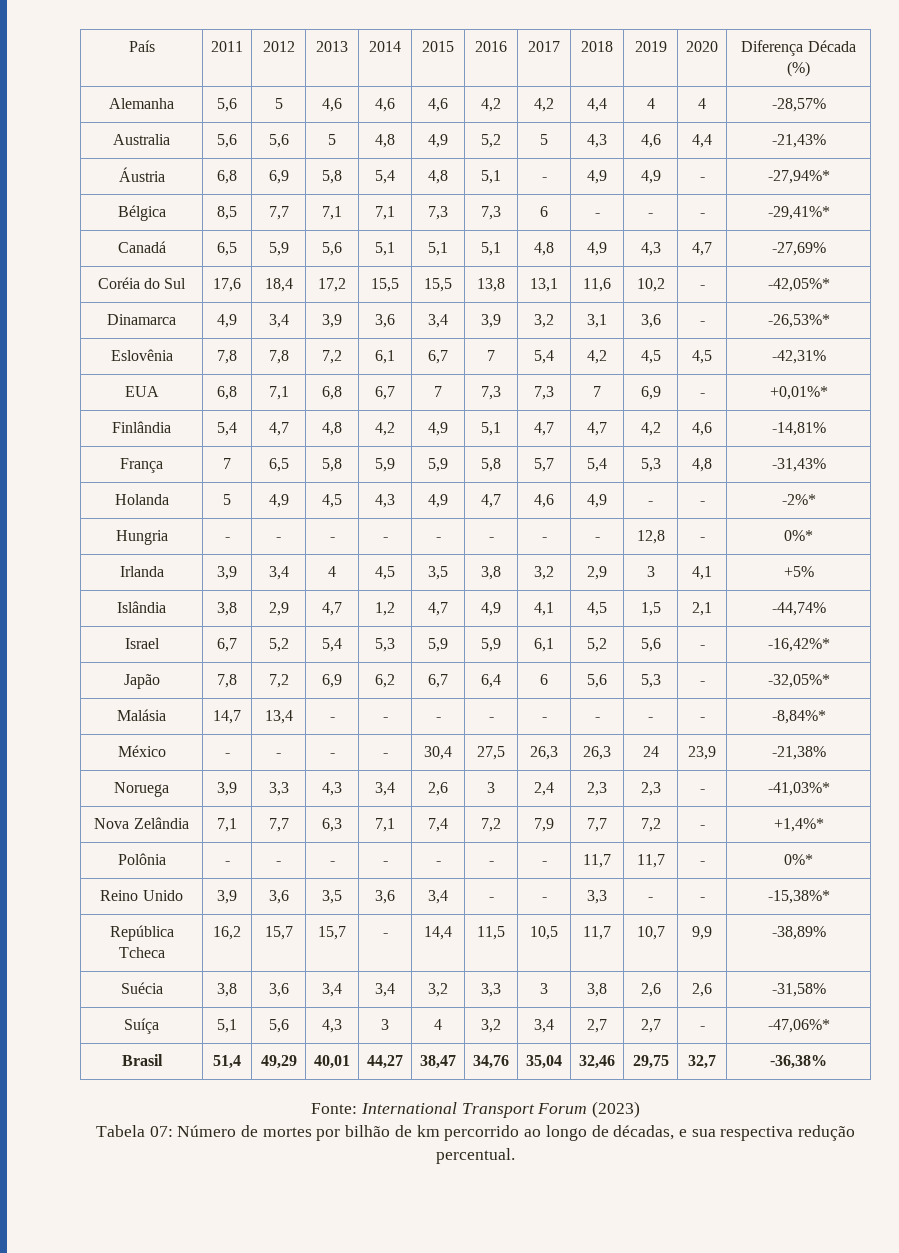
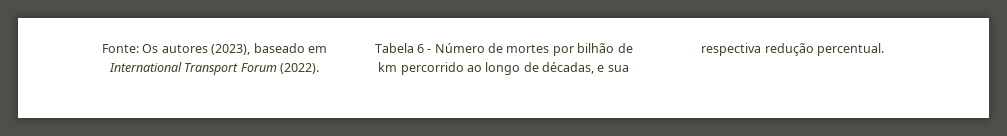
- País | 2011 | 2012 | 2013 | 2014 | 2015 | 2016 | 2017 | 2018 | 2019 | 2020 | Diferença Década (%)
- Alemanha | 5,6 | 5 | 4,6 | 4,6 | 4,6 | 4,2 | 4,2 | 4,4 | 4 | 4 | -28,57%
- Australia | 5,6 | 5,6 | 5 | 4,8 | 4,9 | 5,2 | 5 | 4,3 | 4,6 | 4,4 | -21,43%
- Áustria | 6,8 | 6,9 | 5,8 | 5,4 | 4,8 | 5,1 | - | 4,9 | 4,9 | - | -27,94%*
- Bélgica | 8,5 | 7,7 | 7,1 | 7,1 | 7,3 | 7,3 | 6 | - | - | - | -29,41%*
- Canadá | 6,5 | 5,9 | 5,6 | 5,1 | 5,1 | 5,1 | 4,8 | 4,9 | 4,3 | 4,7 | -27,69%
- Coréia do Sul | 17,6 | 18,4 | 17,2 | 15,5 | 15,5 | 13,8 | 13,1 | 11,6 | 10,2 | - | -42,05%*
- Dinamarca | 4,9 | 3,4 | 3,9 | 3,6 | 3,4 | 3,9 | 3,2 | 3,1 | 3,6 | - | -26,53%*
- Eslovênia | 7,8 | 7,8 | 7,2 | 6,1 | 6,7 | 7 | 5,4 | 4,2 | 4,5 | 4,5 | -42,31%
- EUA | 6,8 | 7,1 | 6,8 | 6,7 | 7 | 7,3 | 7,3 | 7 | 6,9 | - | +0,01%*
- Finlândia | 5,4 | 4,7 | 4,8 | 4,2 | 4,9 | 5,1 | 4,7 | 4,7 | 4,2 | 4,6 | -14,81%
- França | 7 | 6,5 | 5,8 | 5,9 | 5,9 | 5,8 | 5,7 | 5,4 | 5,3 | 4,8 | -31,43%
- Holanda | 5 | 4,9 | 4,5 | 4,3 | 4,9 | 4,7 | 4,6 | 4,9 | - | - | -2%*
- Hungria | - | - | - | - | - | - | - | - | 12,8 | - | 0%*
- Irlanda | 3,9 | 3,4 | 4 | 4,5 | 3,5 | 3,8 | 3,2 | 2,9 | 3 | 4,1 | +5%
- Islândia | 3,8 | 2,9 | 4,7 | 1,2 | 4,7 | 4,9 | 4,1 | 4,5 | 1,5 | 2,1 | -44,74%
- Israel | 6,7 | 5,2 | 5,4 | 5,3 | 5,9 | 5,9 | 6,1 | 5,2 | 5,6 | - | -16,42%*
- Japão | 7,8 | 7,2 | 6,9 | 6,2 | 6,7 | 6,4 | 6 | 5,6 | 5,3 | - | -32,05%*
- Malásia | 14,7 | 13,4 | - | - | - | - | - | - | - | - | -8,84%*
- México | - | - | - | - | 30,4 | 27,5 | 26,3 | 26,3 | 24 | 23,9 | -21,38%
- Noruega | 3,9 | 3,3 | 4,3 | 3,4 | 2,6 | 3 | 2,4 | 2,3 | 2,3 | - | -41,03%*
- Nova Zelândia | 7,1 | 7,7 | 6,3 | 7,1 | 7,4 | 7,2 | 7,9 | 7,7 | 7,2 | - | +1,4%*
- Polônia | - | - | - | - | - | - | - | 11,7 | 11,7 | - | 0%*
- Reino Unido | 3,9 | 3,6 | 3,5 | 3,6 | 3,4 | - | - | 3,3 | - | - | -15,38%*
- República Tcheca | 16,2 | 15,7 | 15,7 | - | 14,4 | 11,5 | 10,5 | 11,7 | 10,7 | 9,9 | -38,89%
- Suécia | 3,8 | 3,6 | 3,4 | 3,4 | 3,2 | 3,3 | 3 | 3,8 | 2,6 | 2,6 | -31,58%
- Suíça | 5,1 | 5,6 | 4,3 | 3 | 4 | 3,2 | 3,4 | 2,7 | 2,7 | - | -47,06%*
- Brasil | 51,4 | 49,29 | 40,01 | 44,27 | 38,47 | 34,76 | 35,04 | 32,46 | 29,75 | 32,7 | -36,38%
- Fonte: International Transport Forum (2023)
+ Fonte: Os autores (2023), baseado em International Transport Forum (2022).
- Tabela 07: Número de mortes por bilhão de km percorrido ao longo de décadas, e sua respectiva redução percentual.
+ Tabela 6 - Número de mortes por bilhão de km percorrido ao longo de décadas, e sua respectiva redução percentual.

